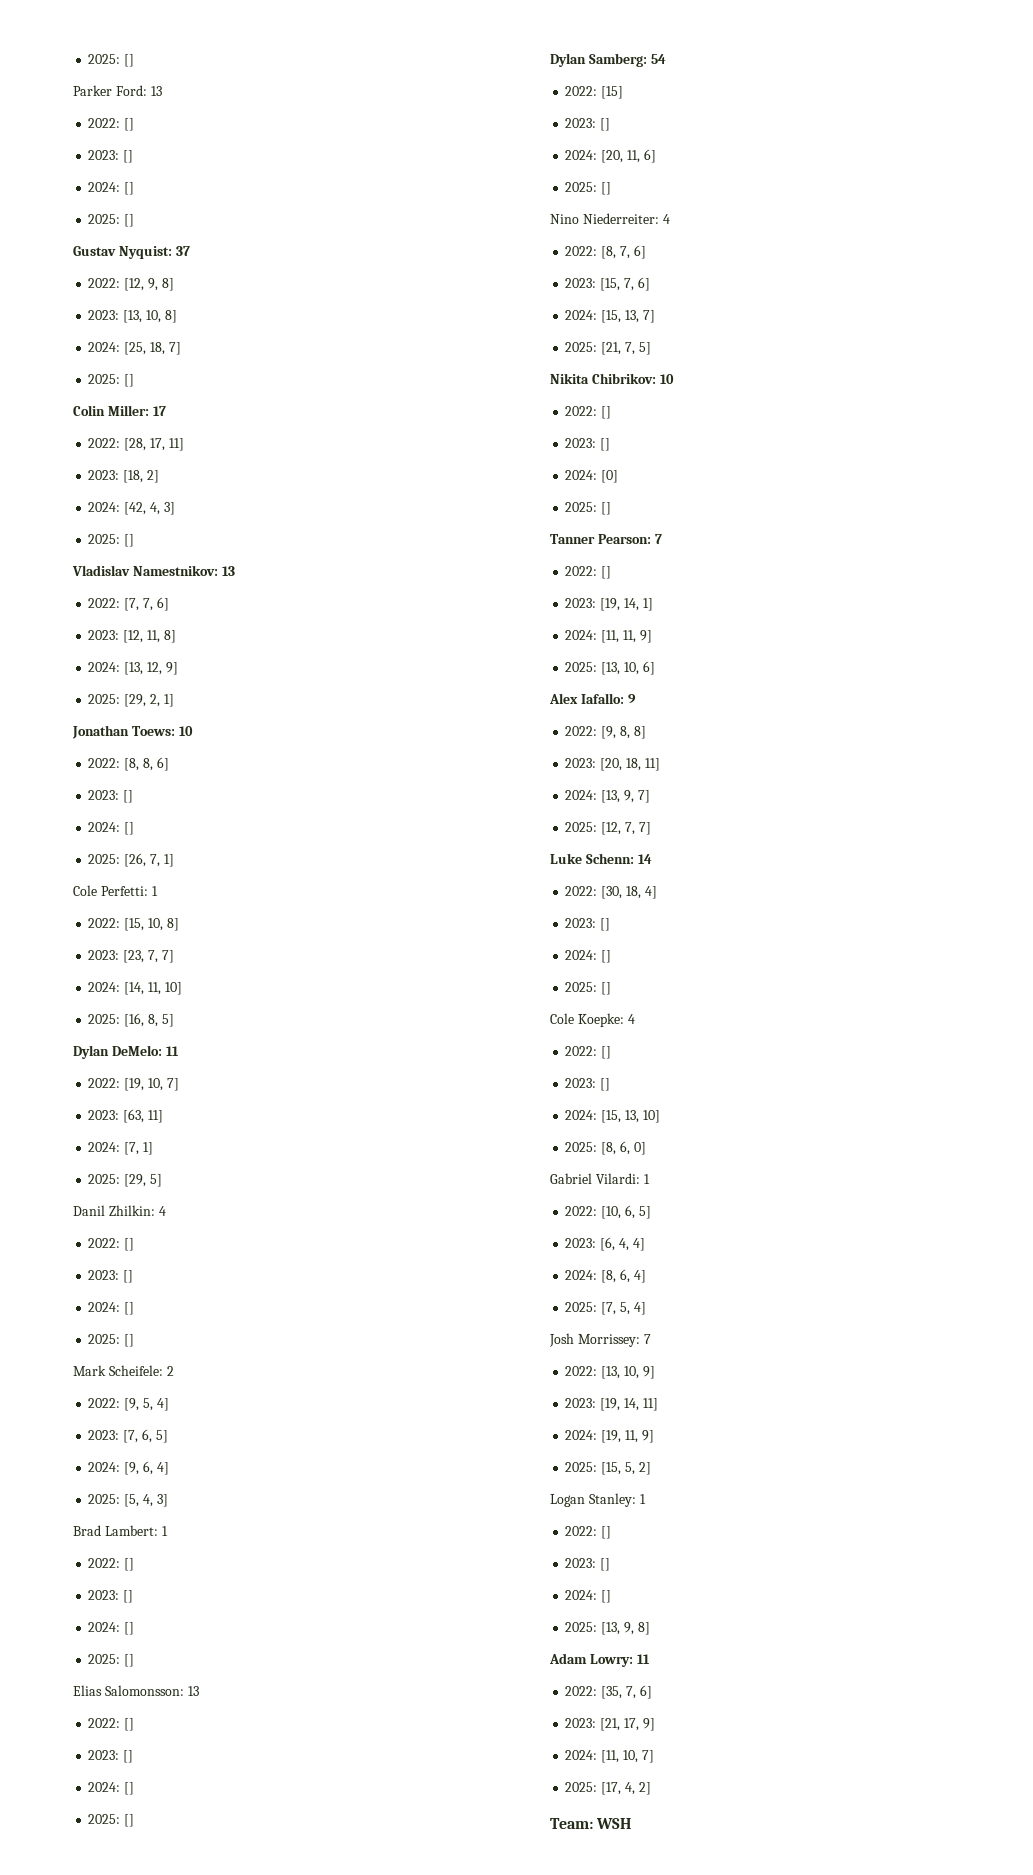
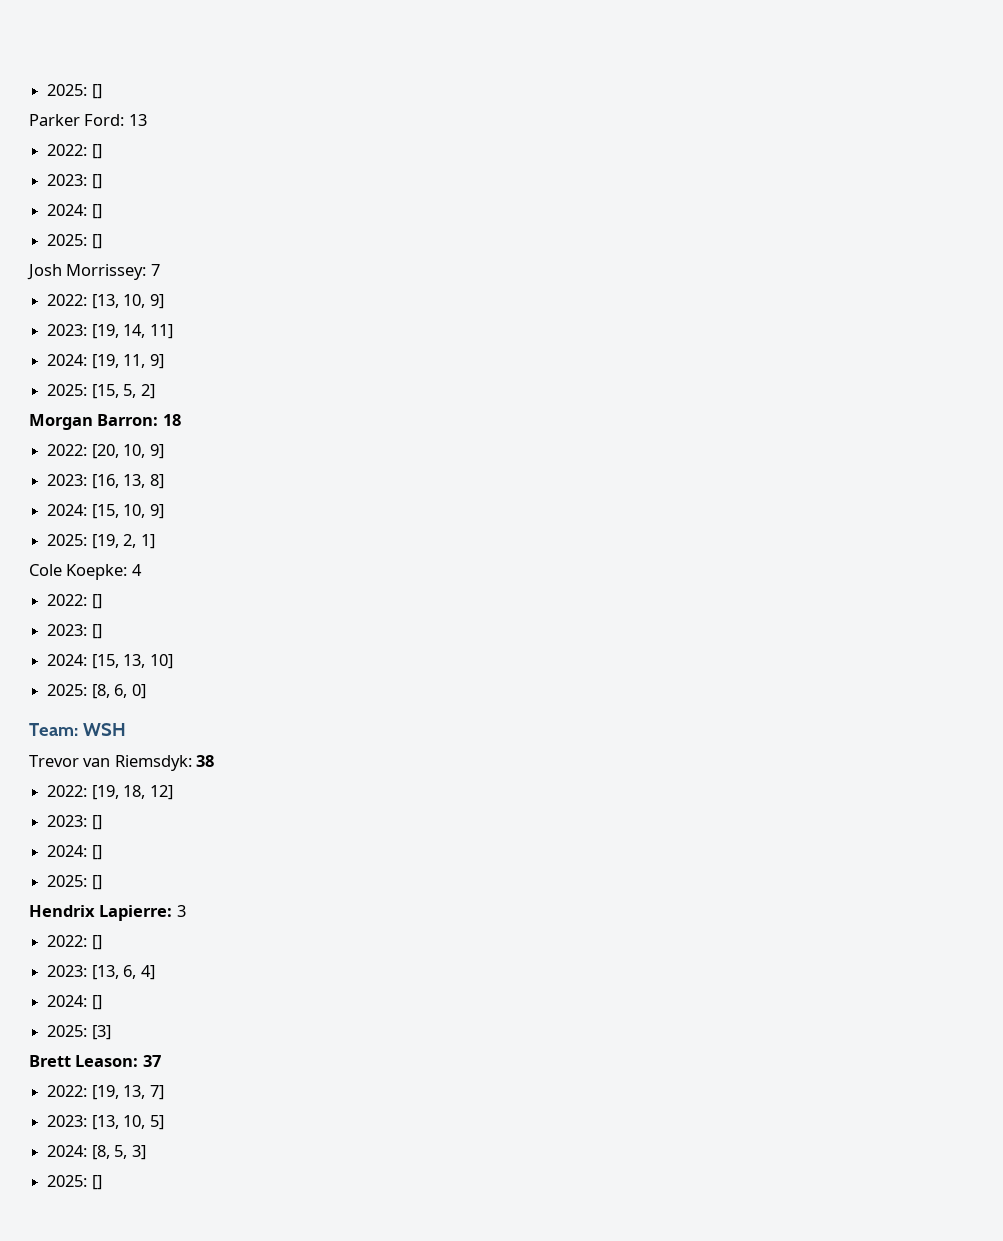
- Gustav Nyquist: 37
- 2022: [12, 9, 8]
- 2023: [13, 10, 8]
- 2024: [25, 18, 7]
- 2025: []
- Colin Miller: 17
- 2022: [28, 17, 11]
- 2023: [18, 2]
- 2024: [42, 4, 3]
- 2025: []
- Vladislav Namestnikov: 13
- 2022: [7, 7, 6]
- 2023: [12, 11, 8]
- 2024: [13, 12, 9]
- 2025: [29, 2, 1]
- Jonathan Toews: 10
- 2022: [8, 8, 6]
- 2023: []
- 2024: []
- 2025: [26, 7, 1]
- Cole Perfetti: 1
- 2022: [15, 10, 8]
- 2023: [23, 7, 7]
- 2024: [14, 11, 10]
- 2025: [16, 8, 5]
- Dylan DeMelo: 11
- 2022: [19, 10, 7]
- 2023: [63, 11]
- 2024: [7, 1]
- 2025: [29, 5]
- Danil Zhilkin: 4
- 2022: []
- 2023: []
- 2024: []
- 2025: []
- Mark Scheifele: 2
- 2022: [9, 5, 4]
- 2023: [7, 6, 5]
- 2024: [9, 6, 4]
- 2025: [5, 4, 3]
- Brad Lambert: 1
- 2022: []
- 2023: []
- 2024: []
- 2025: []
- Elias Salomonsson: 13
- 2022: []
- 2023: []
- 2024: []
- 2025: []
- Dylan Samberg: 54
- 2022: [15]
- 2023: []
- 2024: [20, 11, 6]
- 2025: []
- Nino Niederreiter: 4
- 2022: [8, 7, 6]
- 2023: [15, 7, 6]
- 2024: [15, 13, 7]
- 2025: [21, 7, 5]
- Nikita Chibrikov: 10
- 2022: []
- 2023: []
- 2024: [0]
- 2025: []
- Tanner Pearson: 7
- 2022: []
- 2023: [19, 14, 1]
- 2024: [11, 11, 9]
- 2025: [13, 10, 6]
- Alex Iafallo: 9
- 2022: [9, 8, 8]
- 2023: [20, 18, 11]
- 2024: [13, 9, 7]
- 2025: [12, 7, 7]
- Luke Schenn: 14
- 2022: [30, 18, 4]
- 2023: []
- 2024: []
- 2025: []
- Cole Koepke: 4
- 2022: []
- 2023: []
- 2024: [15, 13, 10]
- 2025: [8, 6, 0]
- Gabriel Vilardi: 1
- 2022: [10, 6, 5]
- 2023: [6, 4, 4]
- 2024: [8, 6, 4]
- 2025: [7, 5, 4]
- Logan Stanley: 1
+ Morgan Barron: 18
+ 2022: [20, 10, 9]
+ 2023: [16, 13, 8]
+ 2024: [15, 10, 9]
+ 2025: [19, 2, 1]
+ Cole Koepke: 4
  2022: []
  2023: []
+ 2024: [15, 13, 10]
+ 2025: [8, 6, 0]
+ Team: WSH
+ Trevor van Riemsdyk: 38
+ 2022: [19, 18, 12]
+ 2023: []
  2024: []
- 2025: [13, 9, 8]
- Adam Lowry: 11
- 2022: [35, 7, 6]
- 2023: [21, 17, 9]
- 2024: [11, 10, 7]
- 2025: [17, 4, 2]
- Team: WSH
+ 2025: []
+ Hendrix Lapierre: 3
+ 2022: []
+ 2023: [13, 6, 4]
+ 2024: []
+ 2025: [3]
+ Brett Leason: 37
+ 2022: [19, 13, 7]
+ 2023: [13, 10, 5]
+ 2024: [8, 5, 3]
+ 2025: []

